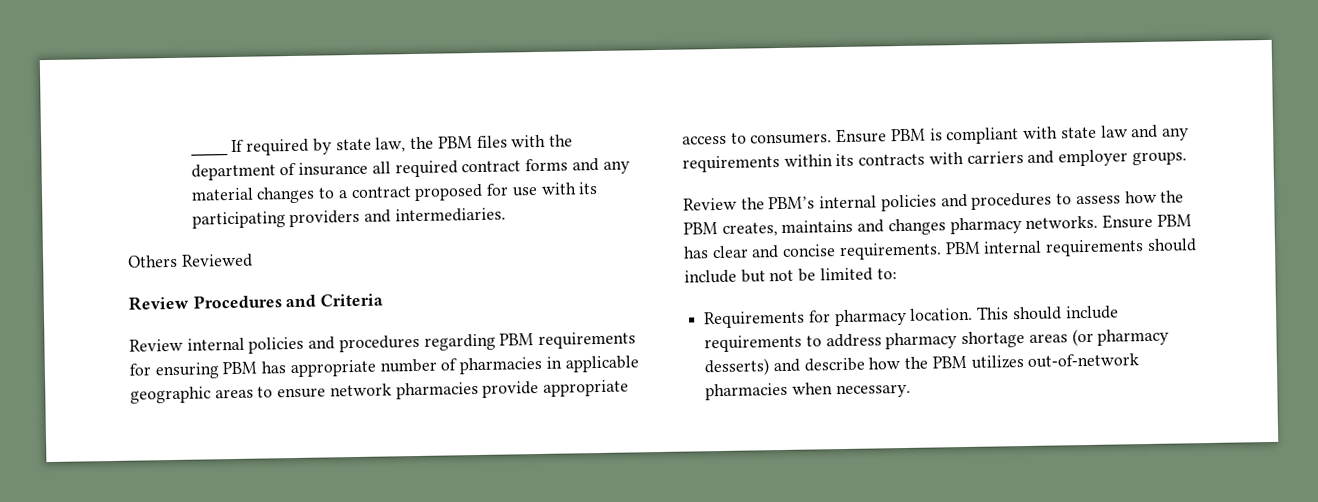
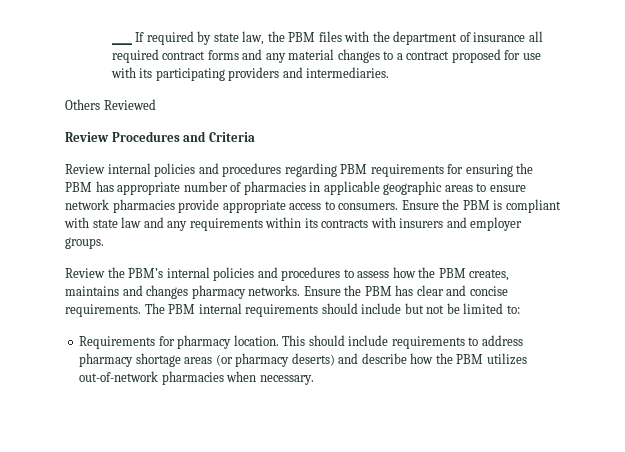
- Review internal policies and procedures regarding PBM requirements for ensuring PBM has appropriate number of pharmacies in applicable geographic areas to ensure network pharmacies provide appropriate access to consumers.
+ Review internal policies and procedures regarding PBM requirements for ensuring the PBM has appropriate number of pharmacies in applicable geographic areas to ensure network pharmacies provide appropriate access to consumers.
- Ensure PBM is compliant with state law and any requirements within its contracts with carriers and employer groups.
+ Ensure the PBM is compliant with state law and any requirements within its contracts with insurers and employer groups.
- Ensure PBM has clear and concise requirements.
+ Ensure the PBM has clear and concise requirements.
- PBM internal requirements should include but not be limited to:
+ The PBM internal requirements should include but not be limited to:
- This should include requirements to address pharmacy shortage areas (or pharmacy desserts) and describe how the PBM utilizes out-of-network pharmacies when necessary.
+ This should include requirements to address pharmacy shortage areas (or pharmacy deserts) and describe how the PBM utilizes out-of-network pharmacies when necessary.

